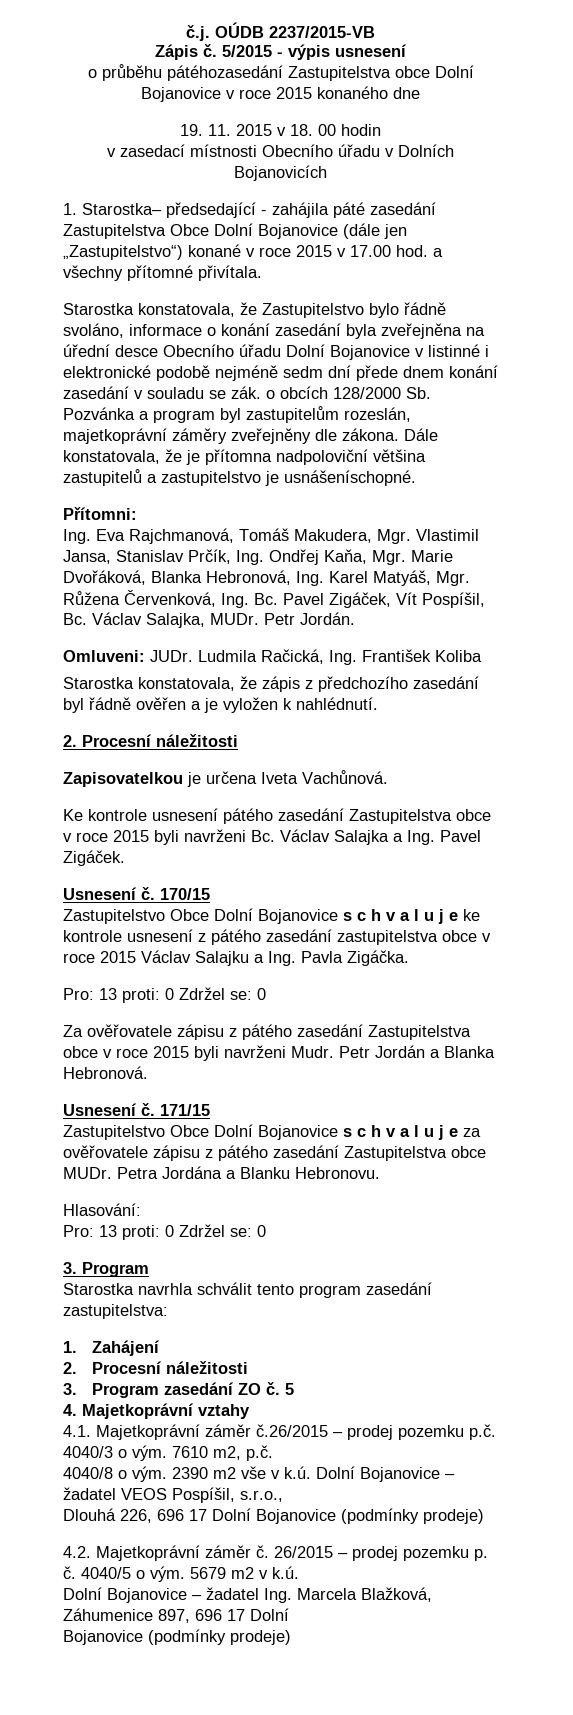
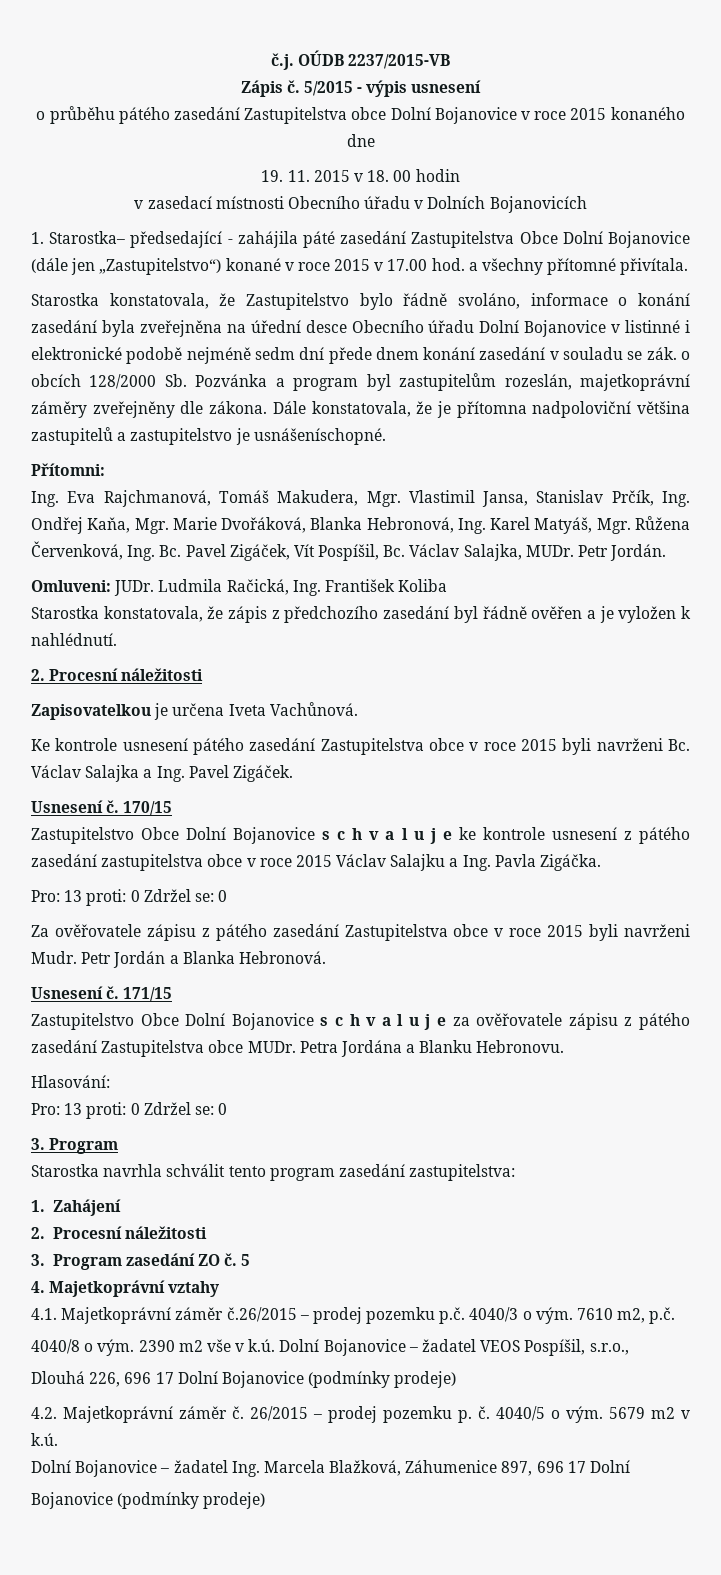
- o průběhu pátéhozasedání Zastupitelstva obce Dolní Bojanovice v roce 2015 konaného dne
+ o průběhu pátého zasedání Zastupitelstva obce Dolní Bojanovice v roce 2015 konaného dne

